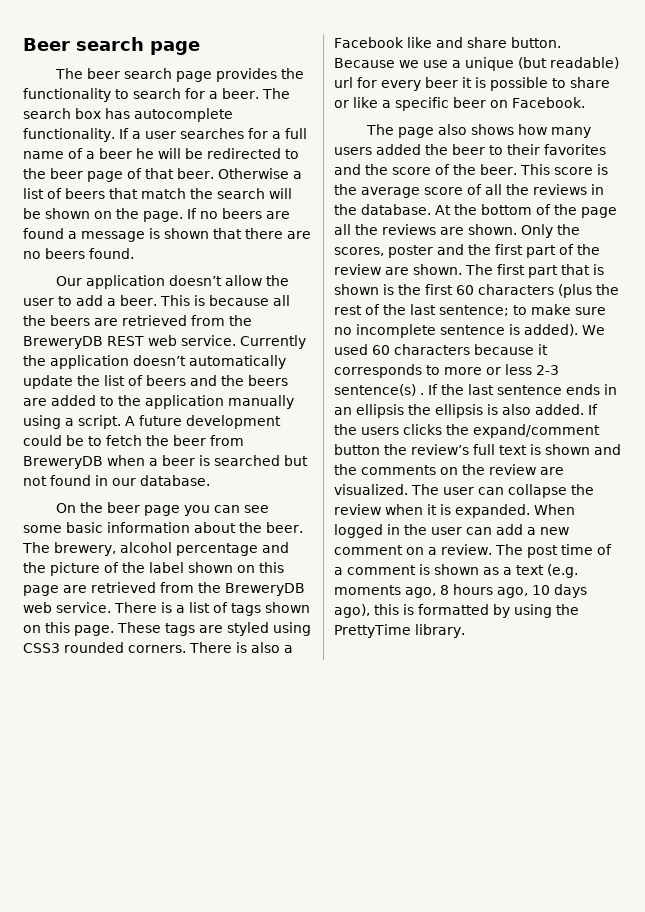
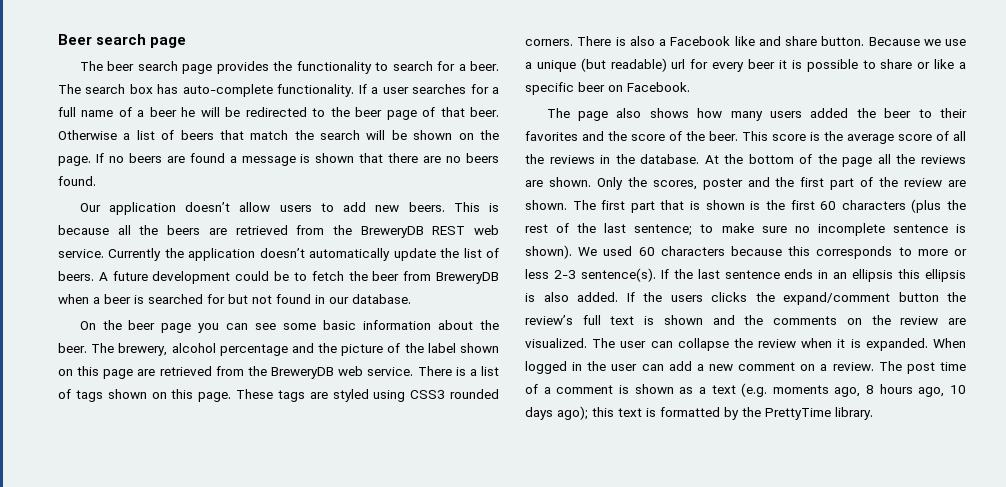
- The search box has autocomplete functionality.
+ The search box has auto-complete functionality.
- Our application doesn’t allow the user to add a beer.
+ Our application doesn’t allow users to add new beers.
- Currently the application doesn’t automatically update the list of beers and the beers are added to the application manually using a script.
+ Currently the application doesn’t automatically update the list of beers.
- A future development could be to fetch the beer from BreweryDB when a beer is searched but not found in our database.
+ A future development could be to fetch the beer from BreweryDB when a beer is searched for but not found in our database.
- The first part that is shown is the first 60 characters (plus the rest of the last sentence; to make sure no incomplete sentence is added).
+ The first part that is shown is the first 60 characters (plus the rest of the last sentence; to make sure no incomplete sentence is shown).
- We used 60 characters because it corresponds to more or less 2-3 sentence(s) .
+ We used 60 characters because this corresponds to more or less 2-3 sentence(s).
- If the last sentence ends in an ellipsis the ellipsis is also added.
+ If the last sentence ends in an ellipsis this ellipsis is also added.
- The post time of a comment is shown as a text (e.g. moments ago, 8 hours ago, 10 days ago), this is formatted by using the PrettyTime library.
+ The post time of a comment is shown as a text (e.g. moments ago, 8 hours ago, 10 days ago); this text is formatted by the PrettyTime library.

